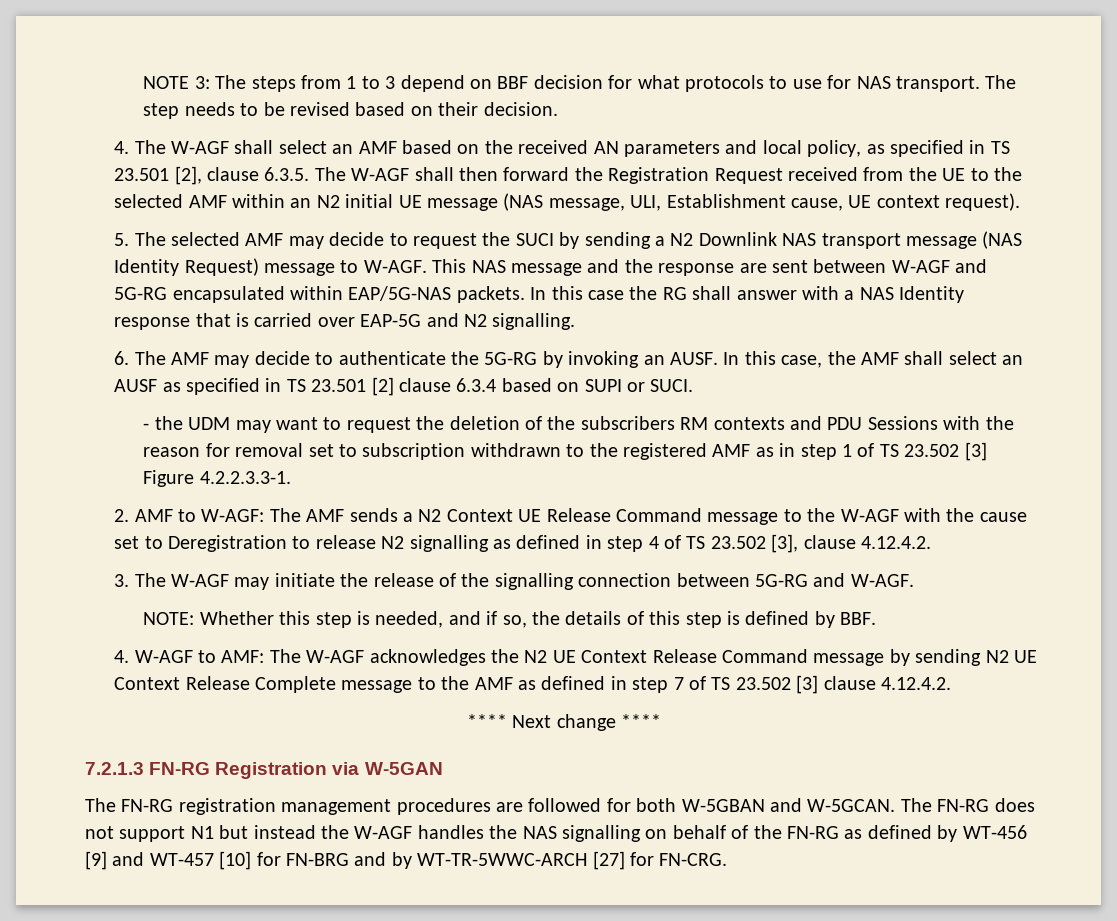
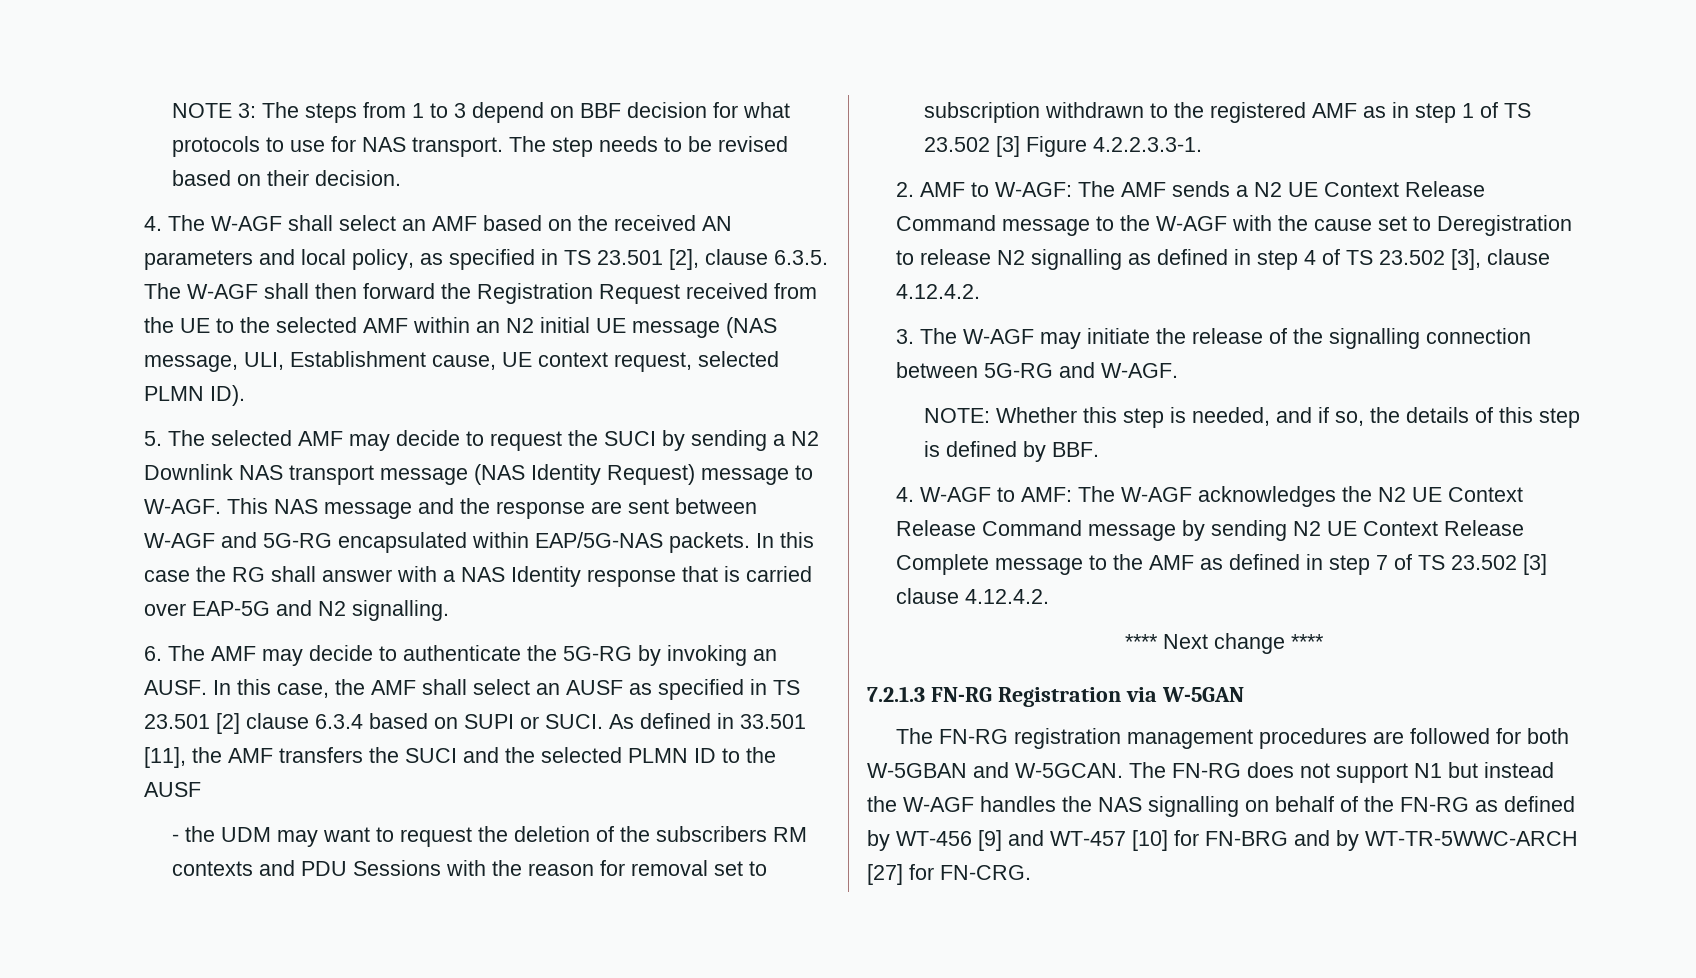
- 4. The W-AGF shall select an AMF based on the received AN parameters and local policy, as specified in TS 23.501 [2], clause 6.3.5. The W-AGF shall then forward the Registration Request received from the UE to the selected AMF within an N2 initial UE message (NAS message, ULI, Establishment cause, UE context request).
+ 4. The W-AGF shall select an AMF based on the received AN parameters and local policy, as specified in TS 23.501 [2], clause 6.3.5. The W-AGF shall then forward the Registration Request received from the UE to the selected AMF within an N2 initial UE message (NAS message, ULI, Establishment cause, UE context request, selected PLMN ID).
+ As defined in 33.501 [11], the AMF transfers the SUCI and the selected PLMN ID to the AUSF
- 2. AMF to W-AGF: The AMF sends a N2 Context UE Release Command message to the W-AGF with the cause set to Deregistration to release N2 signalling as defined in step 4 of TS 23.502 [3], clause 4.12.4.2.
+ 2. AMF to W-AGF: The AMF sends a N2 UE Context Release Command message to the W-AGF with the cause set to Deregistration to release N2 signalling as defined in step 4 of TS 23.502 [3], clause 4.12.4.2.

